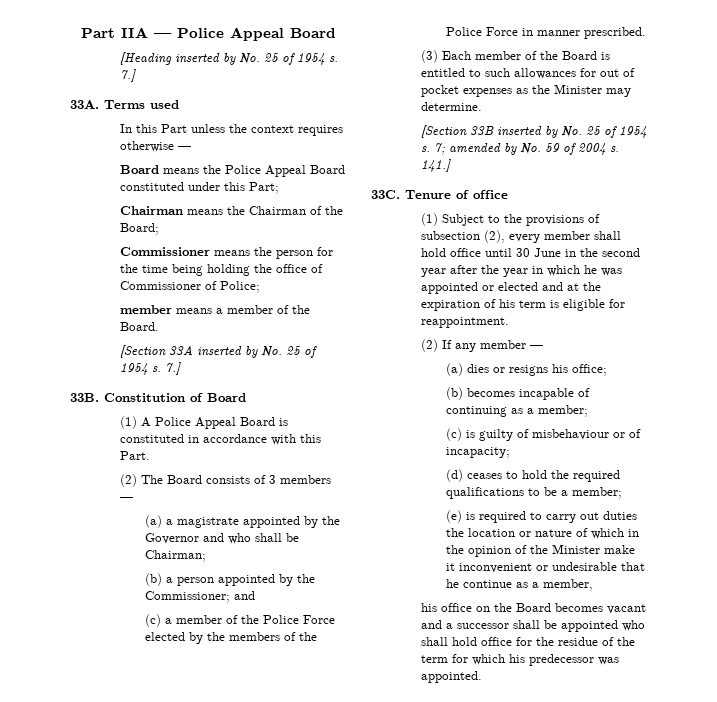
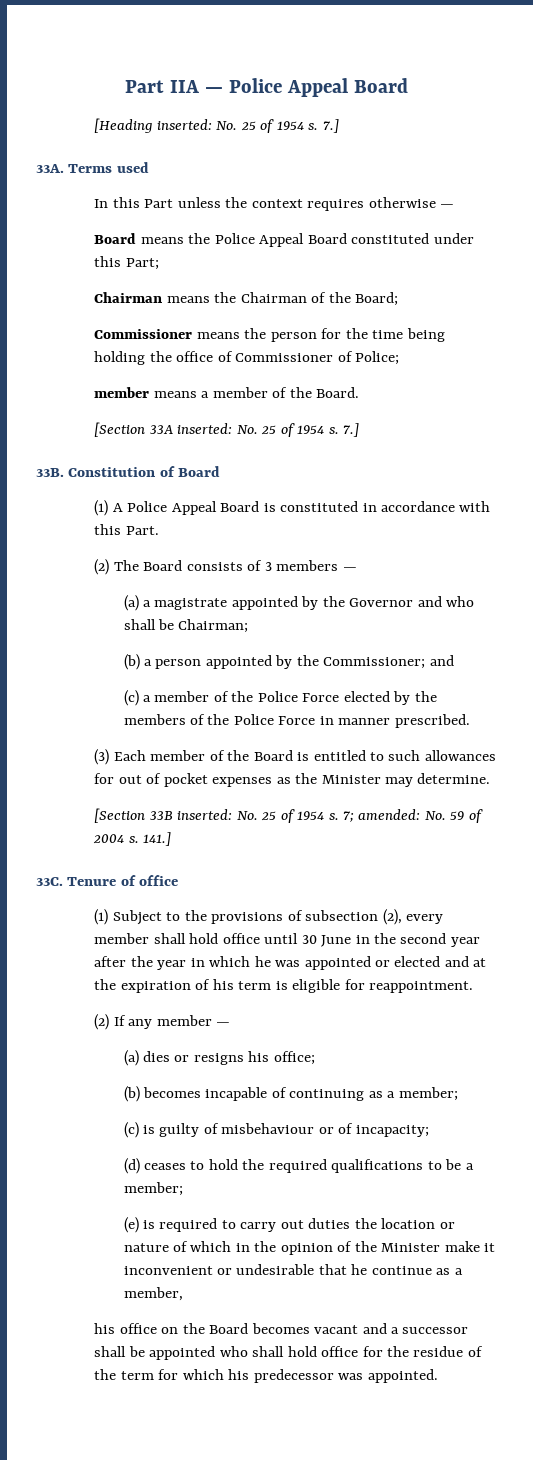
- [Heading inserted by No. 25 of 1954 s.
+ [Heading inserted: No. 25 of 1954 s.
- [Section 33A inserted by No. 25 of 1954 s.
+ [Section 33A inserted: No. 25 of 1954 s.
- [Section 33B inserted by No. 25 of 1954 s.
+ [Section 33B inserted: No. 25 of 1954 s.
- 7; amended by No. 59 of 2004 s.
+ 7; amended: No. 59 of 2004 s.

